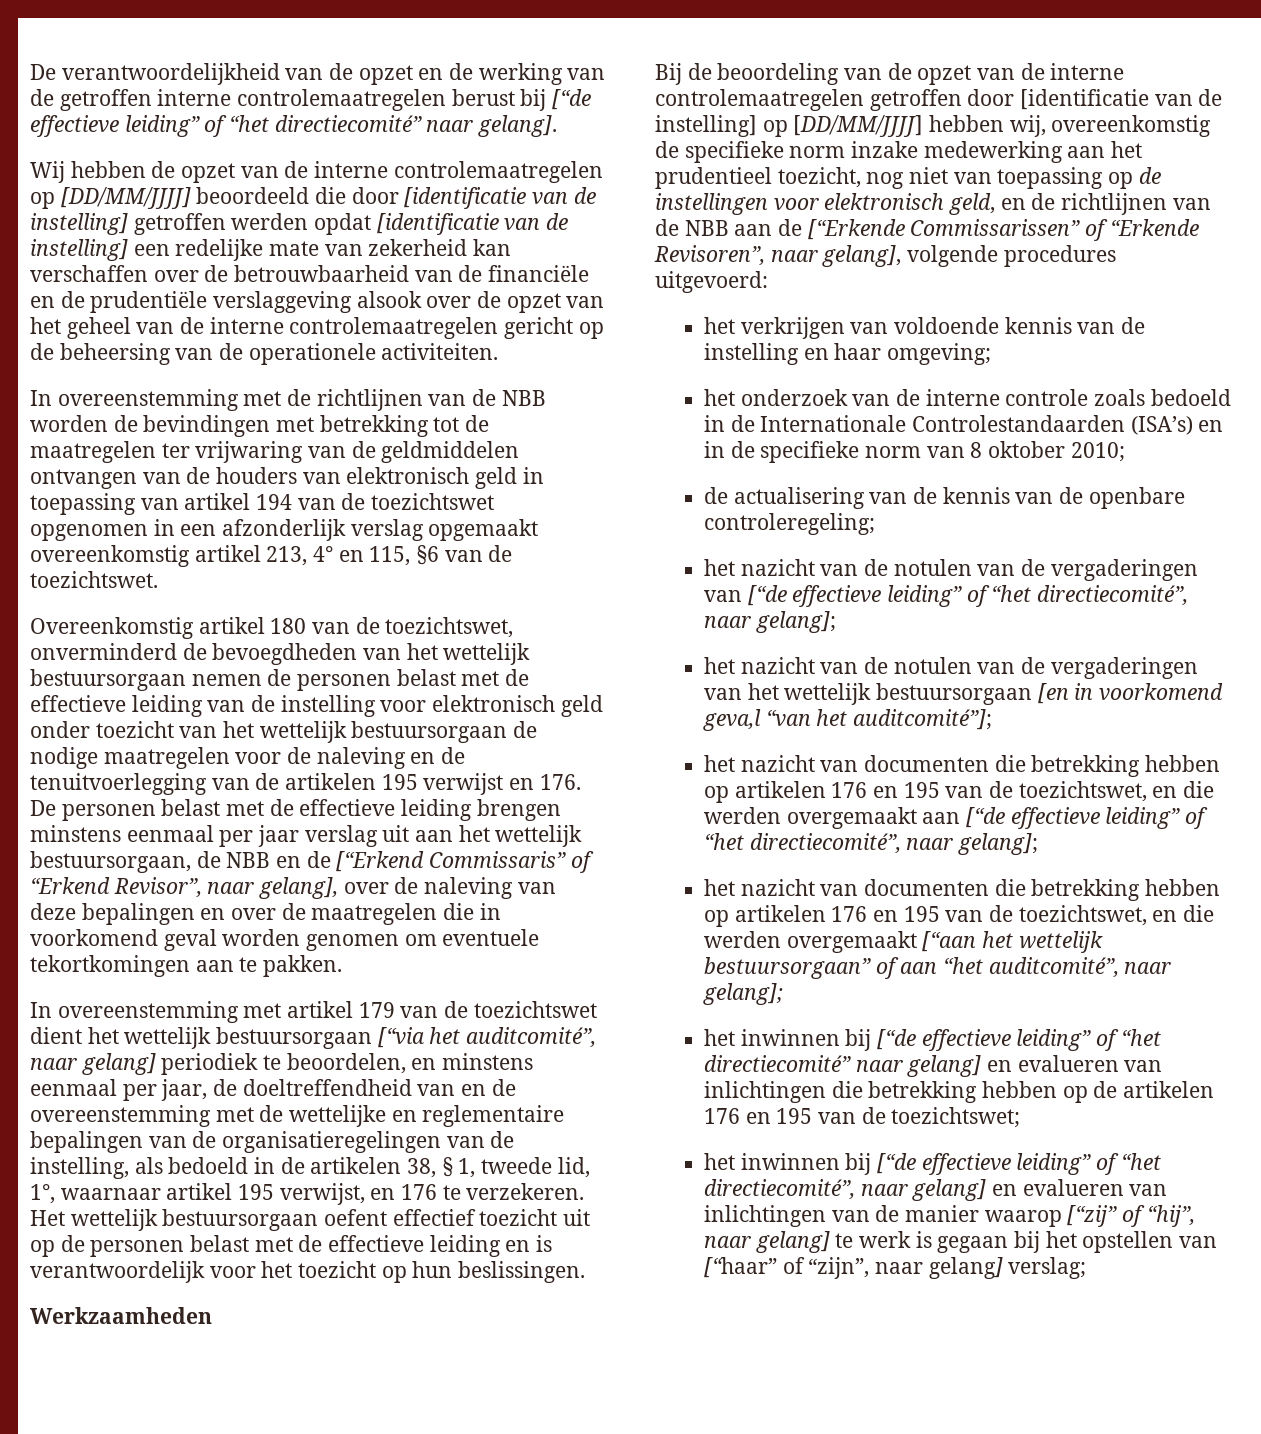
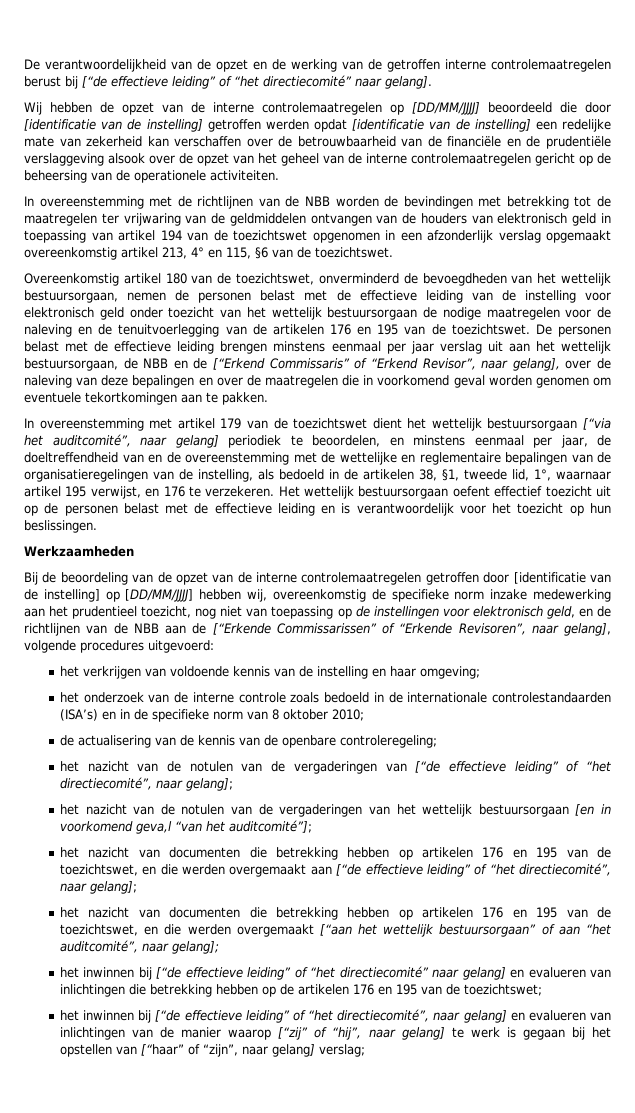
- Overeenkomstig artikel 180 van de toezichtswet, onverminderd de bevoegdheden van het wettelijk bestuursorgaan nemen de personen belast met de effectieve leiding van de instelling voor elektronisch geld onder toezicht van het wettelijk bestuursorgaan de nodige maatregelen voor de naleving en de tenuitvoerlegging van de artikelen 195 verwijst en 176. De personen belast met de effectieve leiding brengen minstens eenmaal per jaar verslag uit aan het wettelijk bestuursorgaan, de NBB en de [“Erkend Commissaris” of “Erkend Revisor”, naar gelang], over de naleving van deze bepalingen en over de maatregelen die in voorkomend geval worden genomen om eventuele tekortkomingen aan te pakken.
+ Overeenkomstig artikel 180 van de toezichtswet, onverminderd de bevoegdheden van het wettelijk bestuursorgaan, nemen de personen belast met de effectieve leiding van de instelling voor elektronisch geld onder toezicht van het wettelijk bestuursorgaan de nodige maatregelen voor de naleving en de tenuitvoerlegging van de artikelen 176 en 195 van de toezichtswet. De personen belast met de effectieve leiding brengen minstens eenmaal per jaar verslag uit aan het wettelijk bestuursorgaan, de NBB en de [“Erkend Commissaris” of “Erkend Revisor”, naar gelang], over de naleving van deze bepalingen en over de maatregelen die in voorkomend geval worden genomen om eventuele tekortkomingen aan te pakken.
- In overeenstemming met artikel 179 van de toezichtswet dient het wettelijk bestuursorgaan [“via het auditcomité”, naar gelang] periodiek te beoordelen, en minstens eenmaal per jaar, de doeltreffendheid van en de overeenstemming met de wettelijke en reglementaire bepalingen van de organisatieregelingen van de instelling, als bedoeld in de artikelen 38, § 1, tweede lid, 1°, waarnaar artikel 195 verwijst, en 176 te verzekeren.
+ In overeenstemming met artikel 179 van de toezichtswet dient het wettelijk bestuursorgaan [“via het auditcomité”, naar gelang] periodiek te beoordelen, en minstens eenmaal per jaar, de doeltreffendheid van en de overeenstemming met de wettelijke en reglementaire bepalingen van de organisatieregelingen van de instelling, als bedoeld in de artikelen 38, §1, tweede lid, 1°, waarnaar artikel 195 verwijst, en 176 te verzekeren.
- het onderzoek van de interne controle zoals bedoeld in de Internationale Controlestandaarden (ISA’s) en in de specifieke norm van 8 oktober 2010;
+ het onderzoek van de interne controle zoals bedoeld in de internationale controlestandaarden (ISA’s) en in de specifieke norm van 8 oktober 2010;

